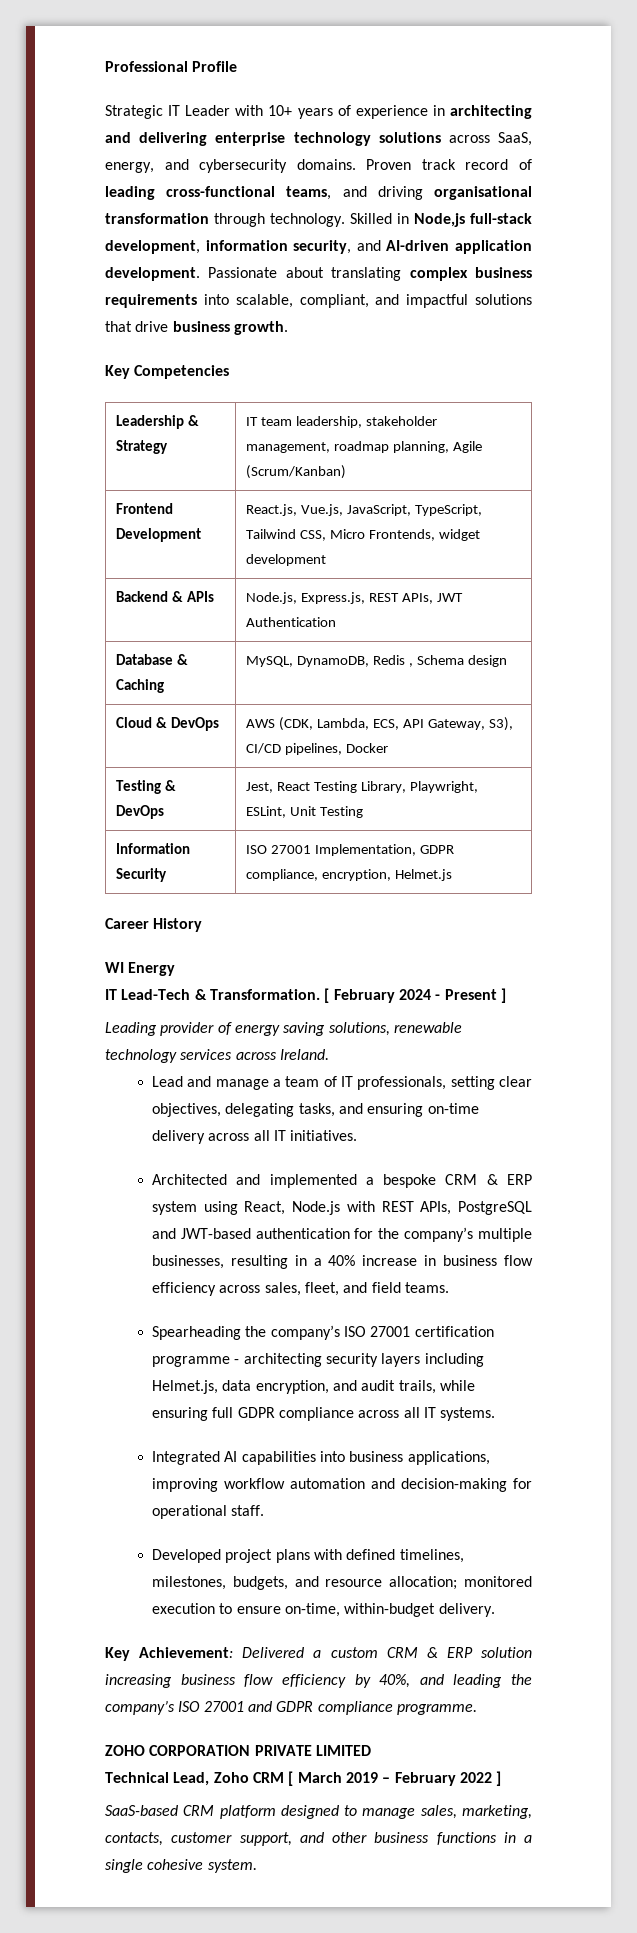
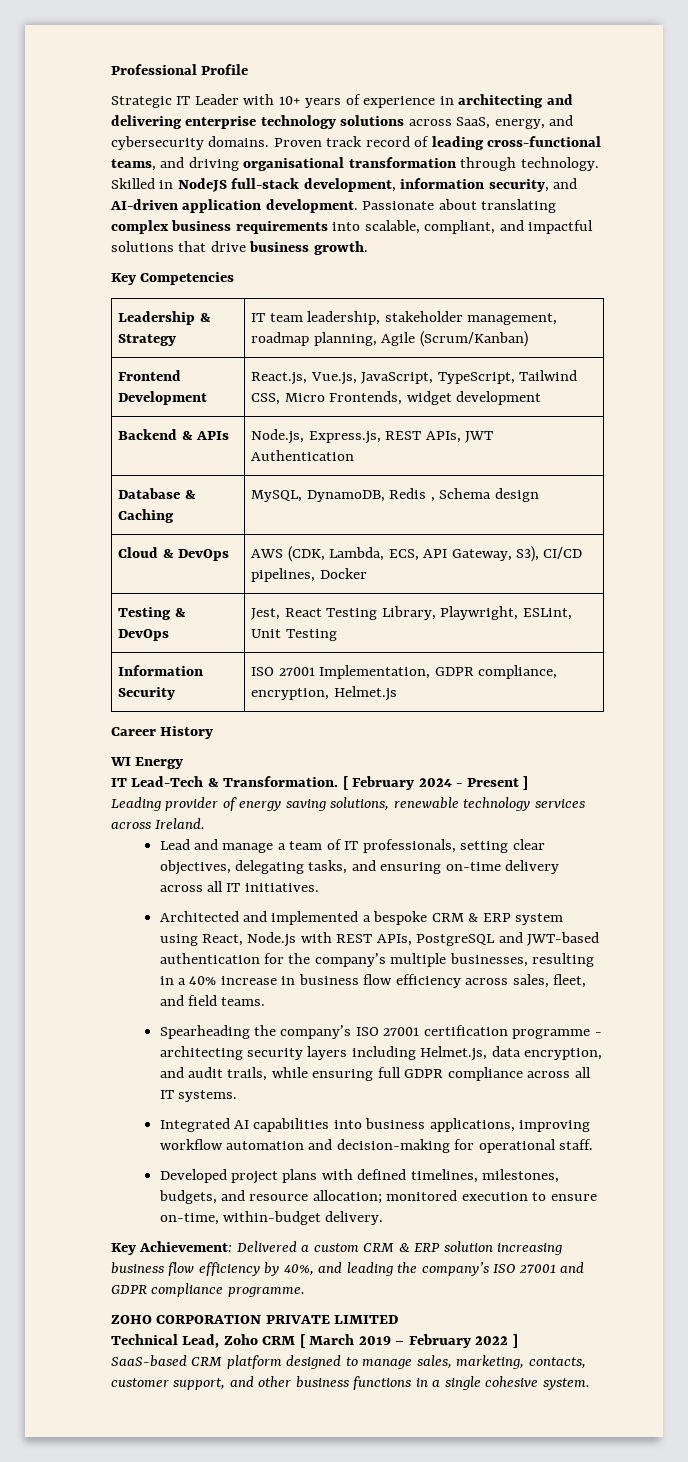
- Skilled in Node,js full-stack development, information security, and AI-driven application development.
+ Skilled in NodeJS full-stack development, information security, and AI-driven application development.

